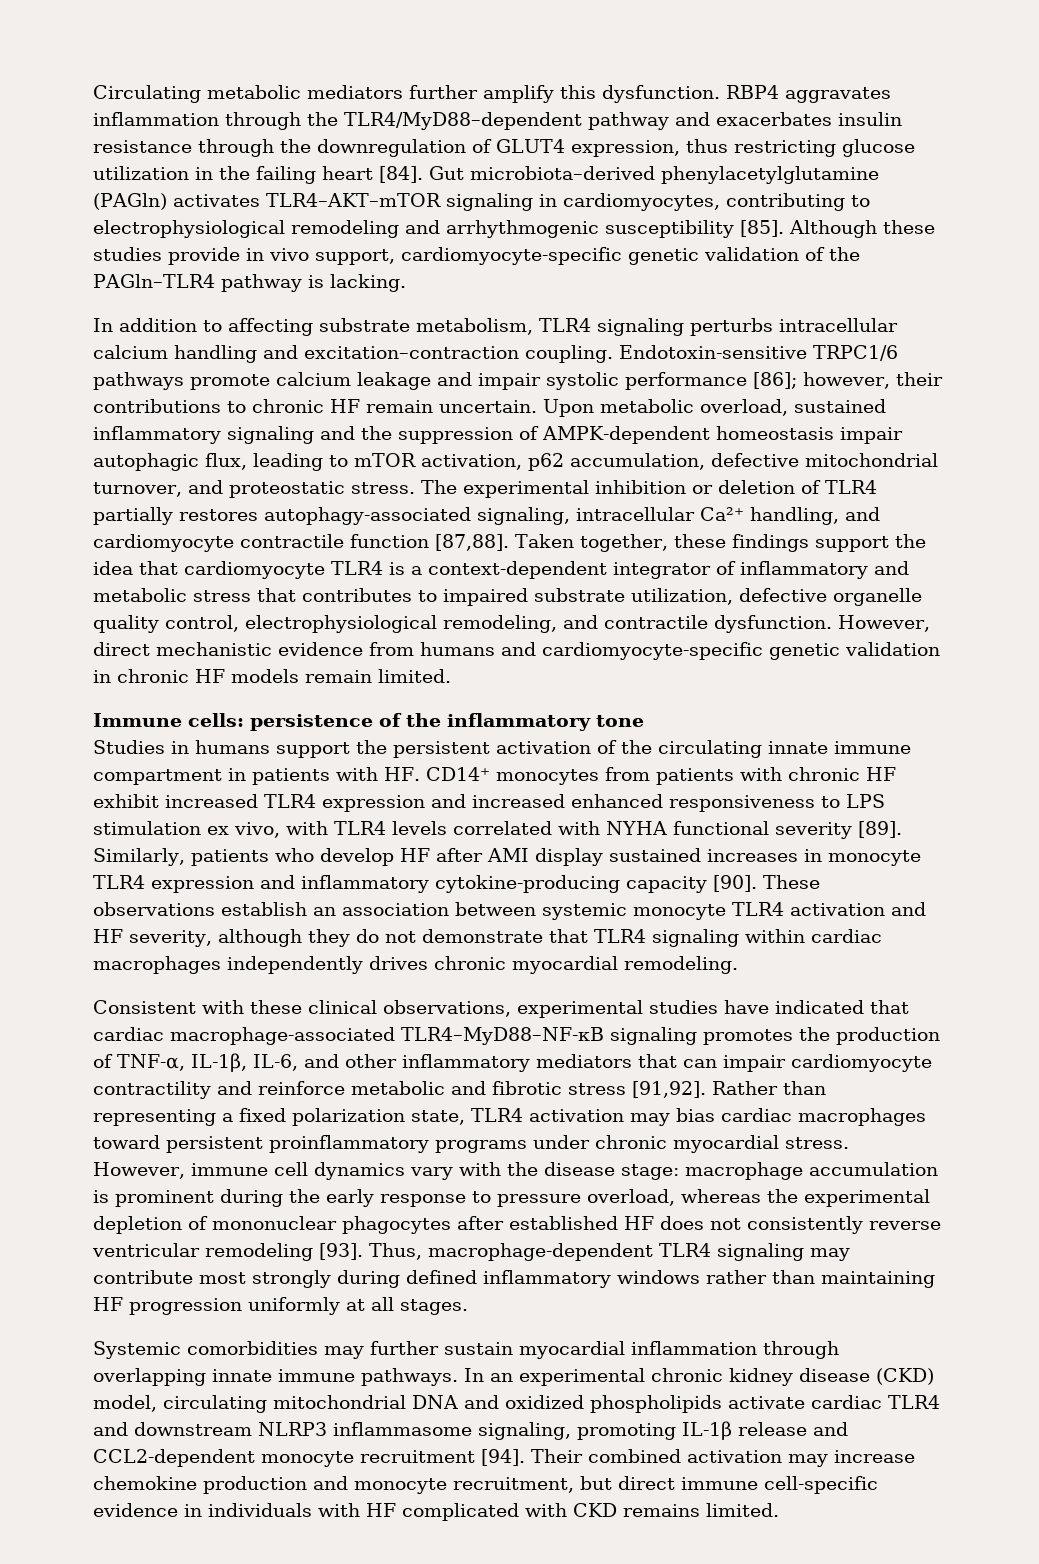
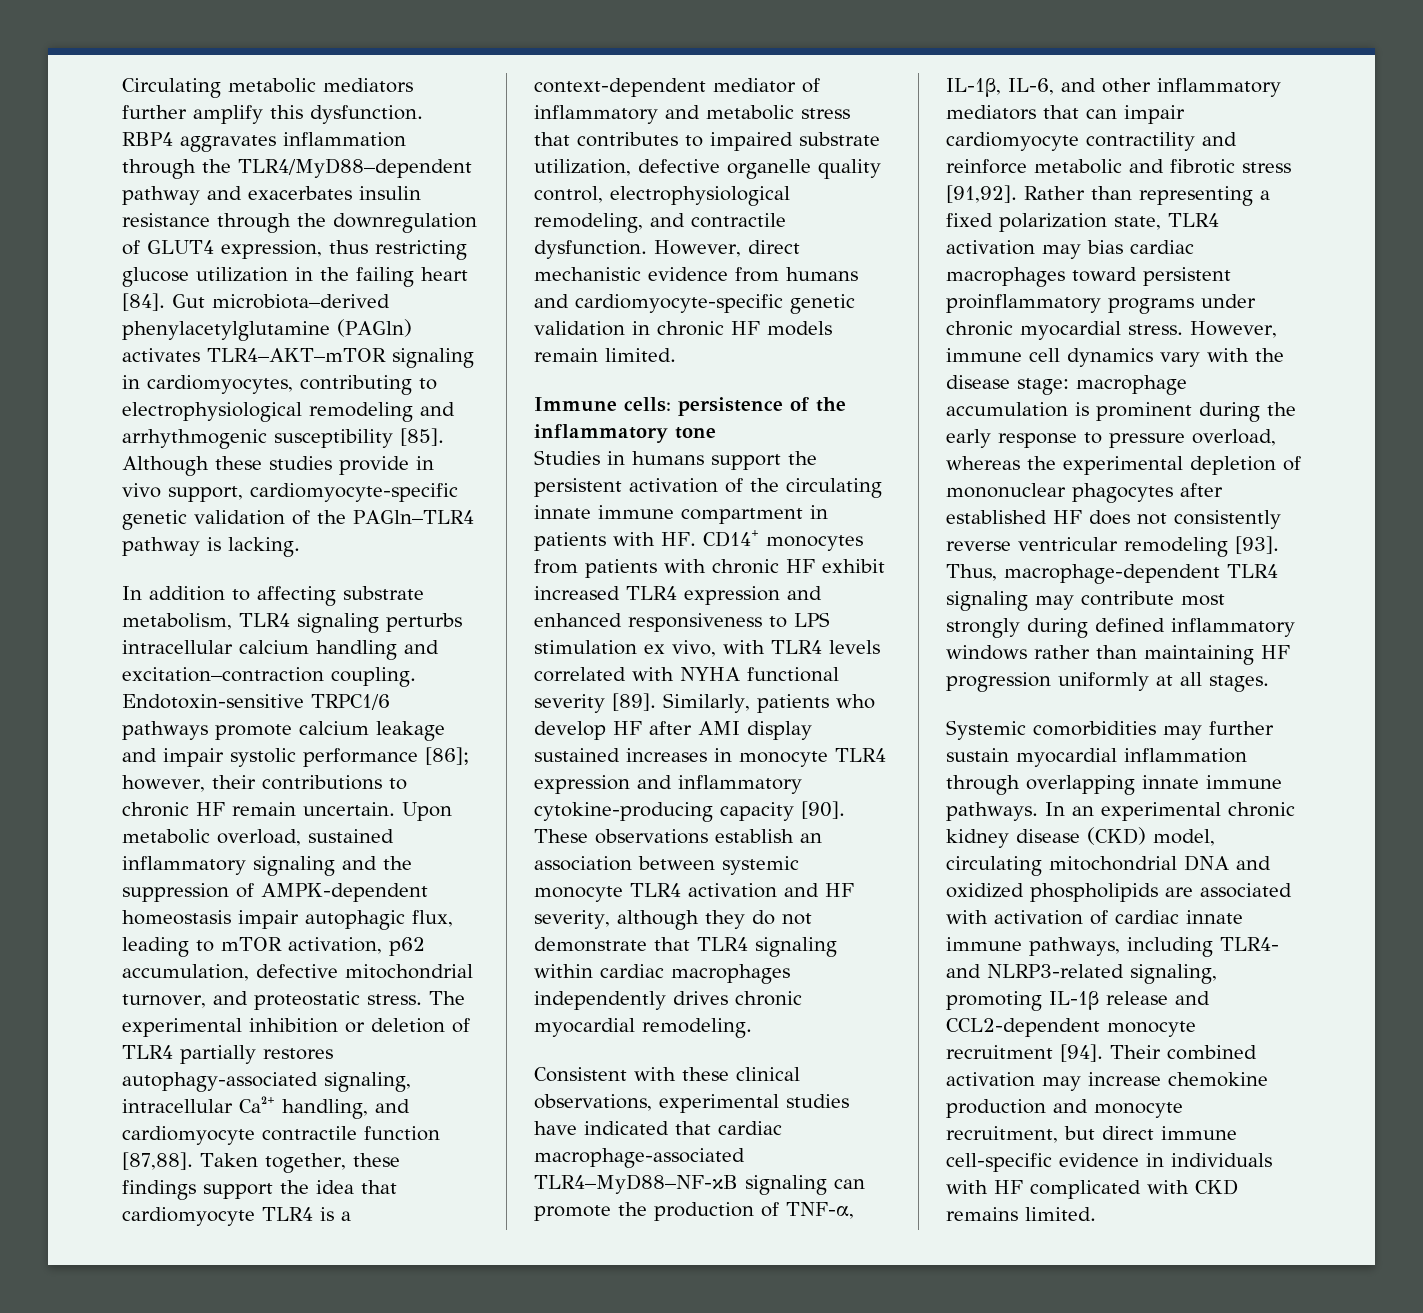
- Taken together, these findings support the idea that cardiomyocyte TLR4 is a context-dependent integrator of inflammatory and metabolic stress that contributes to impaired substrate utilization, defective organelle quality control, electrophysiological remodeling, and contractile dysfunction.
+ Taken together, these findings support the idea that cardiomyocyte TLR4 is a context-dependent mediator of inflammatory and metabolic stress that contributes to impaired substrate utilization, defective organelle quality control, electrophysiological remodeling, and contractile dysfunction.
- Studies in humans support the persistent activation of the circulating innate immune compartment in patients with HF. CD14⁺ monocytes from patients with chronic HF exhibit increased TLR4 expression and increased enhanced responsiveness to LPS stimulation ex vivo, with TLR4 levels correlated with NYHA functional severity [89].
+ Studies in humans support the persistent activation of the circulating innate immune compartment in patients with HF. CD14⁺ monocytes from patients with chronic HF exhibit increased TLR4 expression and enhanced responsiveness to LPS stimulation ex vivo, with TLR4 levels correlated with NYHA functional severity [89].
- Consistent with these clinical observations, experimental studies have indicated that cardiac macrophage-associated TLR4–MyD88–NF-κB signaling promotes the production of TNF-α, IL-1β, IL-6, and other inflammatory mediators that can impair cardiomyocyte contractility and reinforce metabolic and fibrotic stress [91,92].
+ Consistent with these clinical observations, experimental studies have indicated that cardiac macrophage-associated TLR4–MyD88–NF-κB signaling can promote the production of TNF-α, IL-1β, IL-6, and other inflammatory mediators that can impair cardiomyocyte contractility and reinforce metabolic and fibrotic stress [91,92].
- In an experimental chronic kidney disease (CKD) model, circulating mitochondrial DNA and oxidized phospholipids activate cardiac TLR4 and downstream NLRP3 inflammasome signaling, promoting IL-1β release and CCL2-dependent monocyte recruitment [94].
+ In an experimental chronic kidney disease (CKD) model, circulating mitochondrial DNA and oxidized phospholipids are associated with activation of cardiac innate immune pathways, including TLR4- and NLRP3-related signaling, promoting IL-1β release and CCL2-dependent monocyte recruitment [94].

